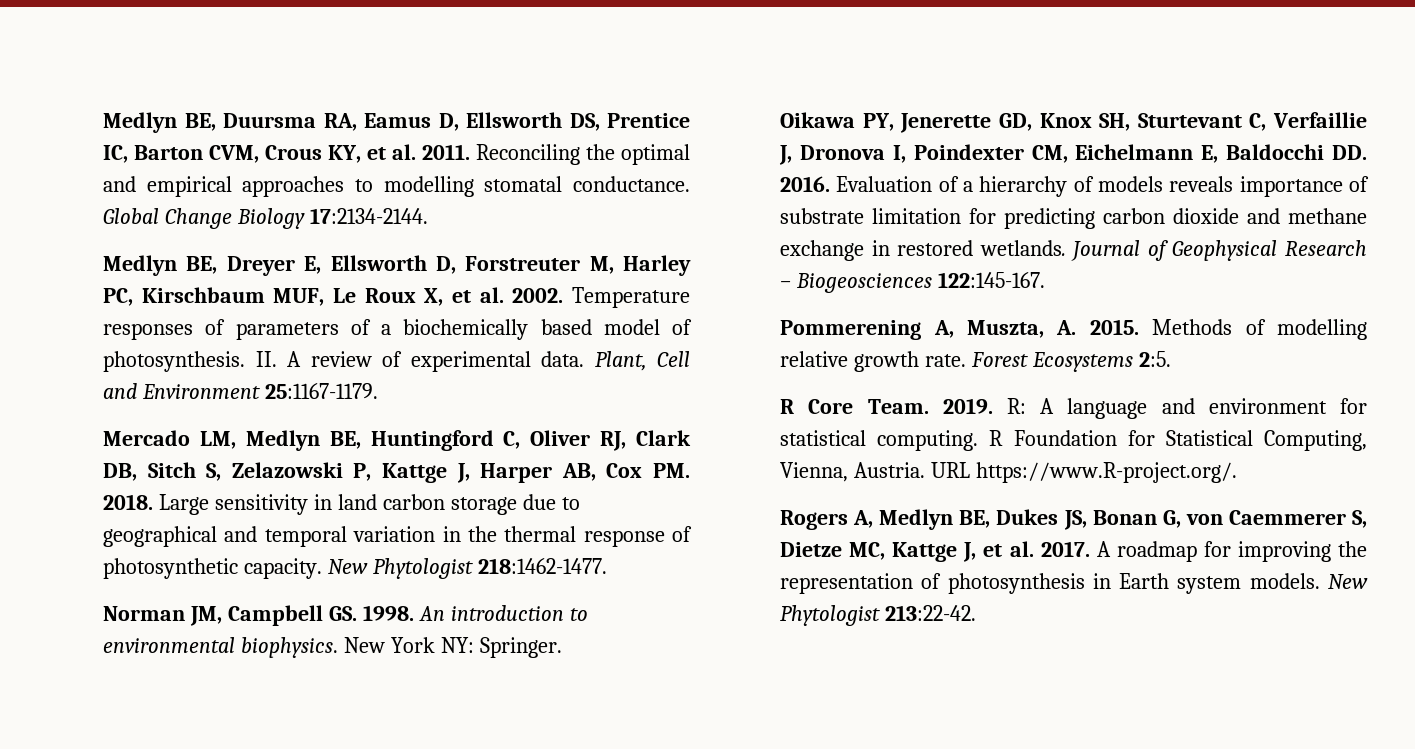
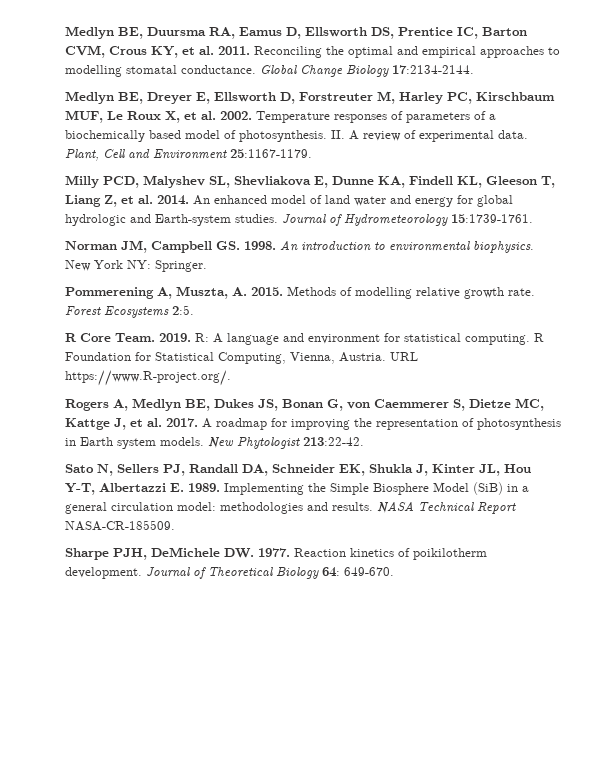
- Mercado LM, Medlyn BE, Huntingford C, Oliver RJ, Clark DB, Sitch S, Zelazowski P, Kattge J, Harper AB, Cox PM. 2018. Large sensitivity in land carbon storage due to geographical and temporal variation in the thermal response of photosynthetic capacity. New Phytologist 218:1462-1477.
+ Milly PCD, Malyshev SL, Shevliakova E, Dunne KA, Findell KL, Gleeson T, Liang Z, et al. 2014. An enhanced model of land water and energy for global hydrologic and Earth-system studies. Journal of Hydrometeorology 15:1739-1761.
- Oikawa PY, Jenerette GD, Knox SH, Sturtevant C, Verfaillie J, Dronova I, Poindexter CM, Eichelmann E, Baldocchi DD. 2016. Evaluation of a hierarchy of models reveals importance of substrate limitation for predicting carbon dioxide and methane exchange in restored wetlands. Journal of Geophysical Research – Biogeosciences 122:145-167.
+ Sato N, Sellers PJ, Randall DA, Schneider EK, Shukla J, Kinter JL, Hou Y-T, Albertazzi E. 1989. Implementing the Simple Biosphere Model (SiB) in a general circulation model: methodologies and results. NASA Technical Report NASA-CR-185509.
+ Sharpe PJH, DeMichele DW. 1977. Reaction kinetics of poikilotherm development. Journal of Theoretical Biology 64: 649-670.

